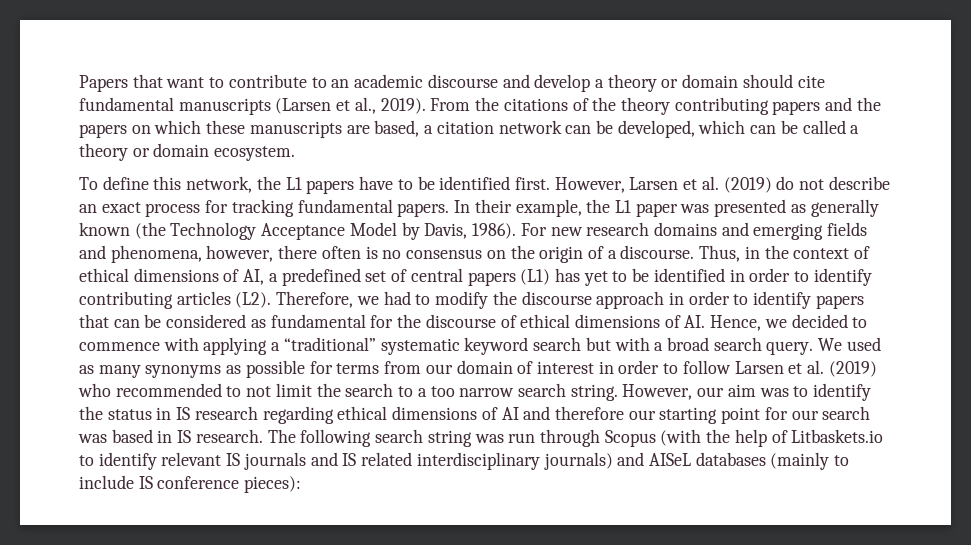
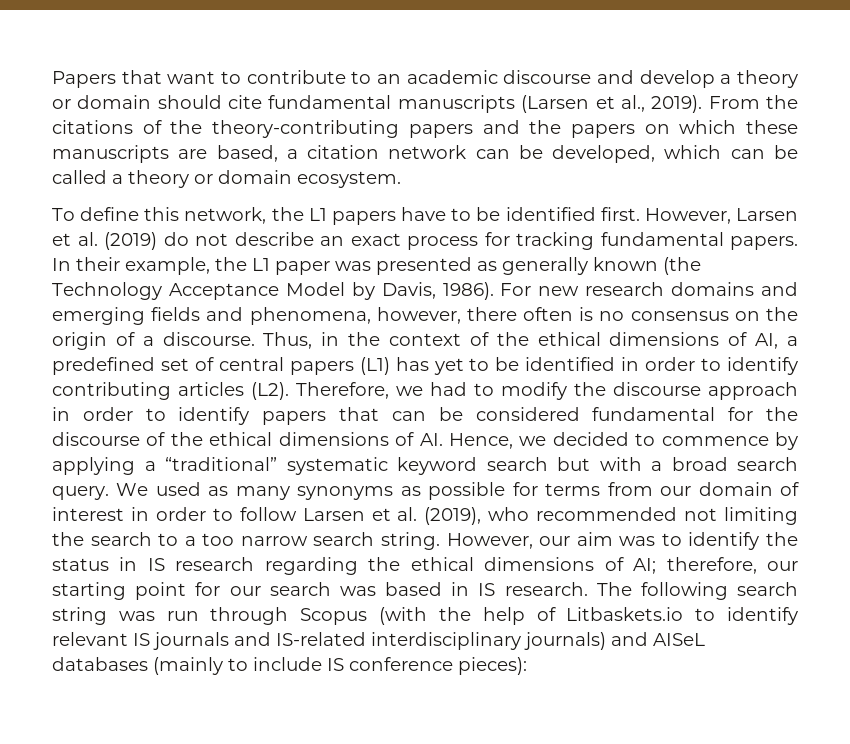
- From the citations of the theory contributing papers and the papers on which these manuscripts are based, a citation network can be developed, which can be called a theory or domain ecosystem.
+ From the citations of the theory-contributing papers and the papers on which these manuscripts are based, a citation network can be developed, which can be called a theory or domain ecosystem.
- Thus, in the context of ethical dimensions of AI, a predefined set of central papers (L1) has yet to be identified in order to identify contributing articles (L2). Therefore, we had to modify the discourse approach in order to identify papers that can be considered as fundamental for the discourse of ethical dimensions of AI. Hence, we decided to commence with applying a “traditional” systematic keyword search but with a broad search query.
+ Thus, in the context of the ethical dimensions of AI, a predefined set of central papers (L1) has yet to be identified in order to identify contributing articles (L2). Therefore, we had to modify the discourse approach in order to identify papers that can be considered fundamental for the discourse of the ethical dimensions of AI. Hence, we decided to commence by applying a “traditional” systematic keyword search but with a broad search query.
- We used as many synonyms as possible for terms from our domain of interest in order to follow Larsen et al. (2019) who recommended to not limit the search to a too narrow search string.
+ We used as many synonyms as possible for terms from our domain of interest in order to follow Larsen et al. (2019), who recommended not limiting the search to a too narrow search string.
- However, our aim was to identify the status in IS research regarding ethical dimensions of AI and therefore our starting point for our search was based in IS research.
+ However, our aim was to identify the status in IS research regarding the ethical dimensions of AI; therefore, our starting point for our search was based in IS research.
- The following search string was run through Scopus (with the help of Litbaskets.io to identify relevant IS journals and IS related interdisciplinary journals) and AISeL databases (mainly to include IS conference pieces):
+ The following search string was run through Scopus (with the help of Litbaskets.io to identify relevant IS journals and IS-related interdisciplinary journals) and AISeL databases (mainly to include IS conference pieces):

